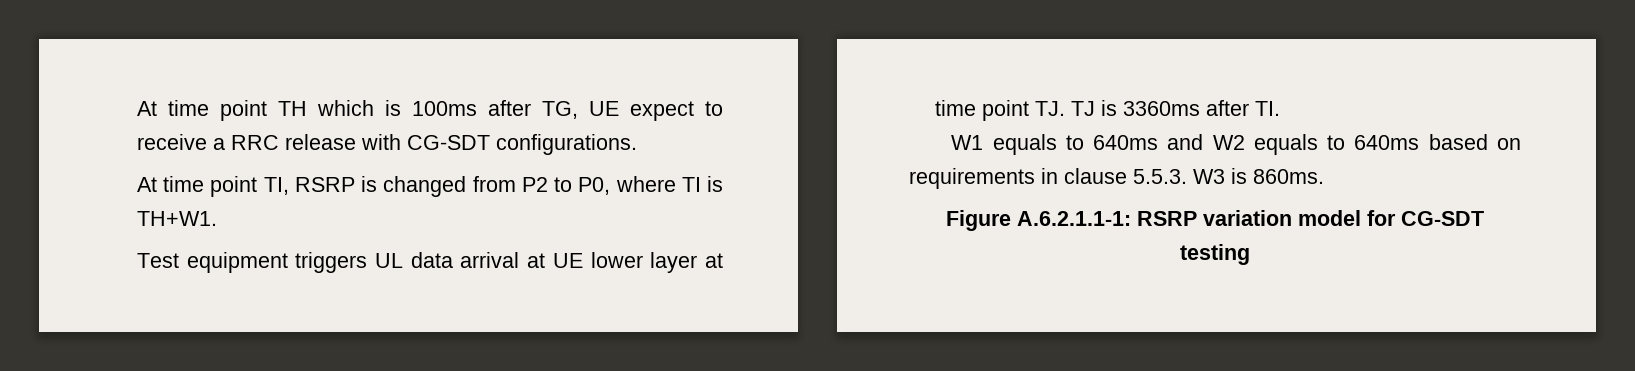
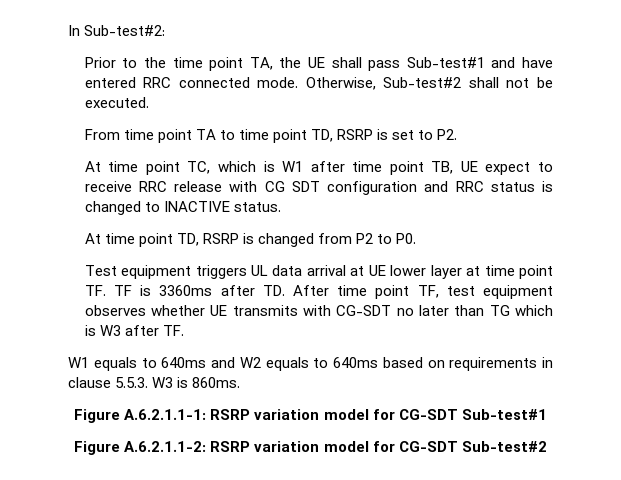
- At time point TH which is 100ms after TG, UE expect to receive a RRC release with CG-SDT configurations.
- At time point TI, RSRP is changed from P2 to P0, where TI is TH+W1.
+ In Sub-test#2:
+ Prior to the time point TA, the UE shall pass Sub-test#1 and have entered RRC connected mode. Otherwise, Sub-test#2 shall not be executed.
+ From time point TA to time point TD, RSRP is set to P2.
+ At time point TC, which is W1 after time point TB, UE expect to receive RRC release with CG SDT configuration and RRC status is changed to INACTIVE status.
+ At time point TD, RSRP is changed from P2 to P0.
- Test equipment triggers UL data arrival at UE lower layer at time point TJ. TJ is 3360ms after TI.
+ Test equipment triggers UL data arrival at UE lower layer at time point TF. TF is 3360ms after TD. After time point TF, test equipment observes whether UE transmits with CG-SDT no later than TG which is W3 after TF.
- Figure A.6.2.1.1-1: RSRP variation model for CG-SDT testing
+ Figure A.6.2.1.1-1: RSRP variation model for CG-SDT Sub-test#1
+ Figure A.6.2.1.1-2: RSRP variation model for CG-SDT Sub-test#2

